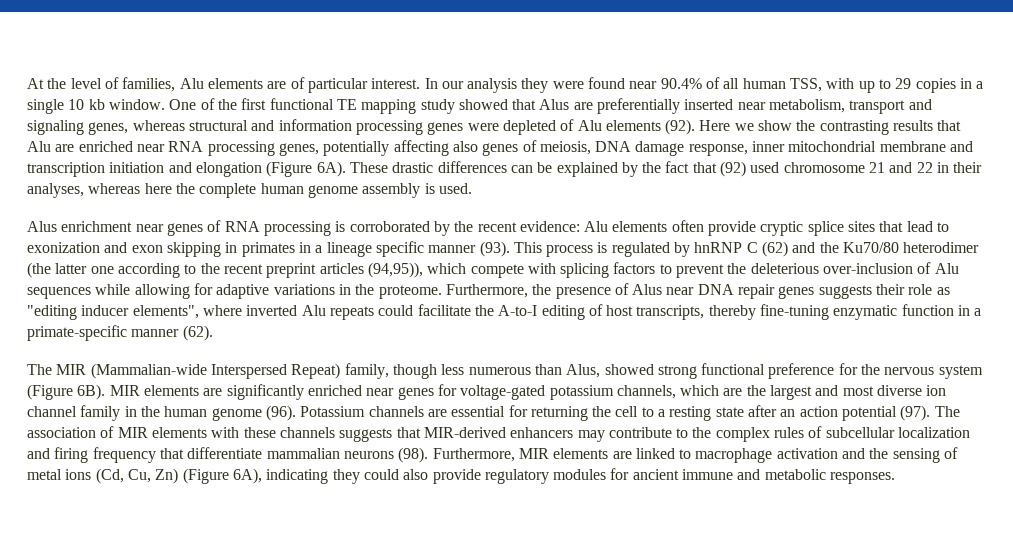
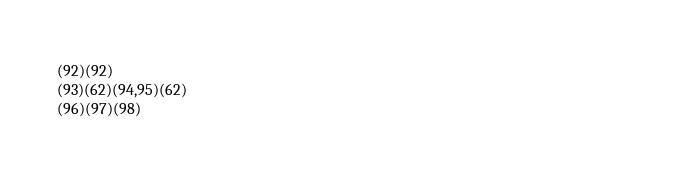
- At the level of families, Alu elements are of particular interest. In our analysis they were found near 90.4% of all human TSS, with up to 29 copies in a single 10 kb window. One of the first functional TE mapping study showed that Alus are preferentially inserted near metabolism, transport and signaling genes, whereas structural and information processing genes were depleted of Alu elements (92). Here we show the contrasting results that Alu are enriched near RNA processing genes, potentially affecting also genes of meiosis, DNA damage response, inner mitochondrial membrane and transcription initiation and elongation (Figure 6A). These drastic differences can be explained by the fact that (92) used chromosome 21 and 22 in their analyses, whereas here the complete human genome assembly is used.
- Alus enrichment near genes of RNA processing is corroborated by the recent evidence: Alu elements often provide cryptic splice sites that lead to exonization and exon skipping in primates in a lineage specific manner (93). This process is regulated by hnRNP C (62) and the Ku70/80 heterodimer (the latter one according to the recent preprint articles (94,95)), which compete with splicing factors to prevent the deleterious over-inclusion of Alu sequences while allowing for adaptive variations in the proteome. Furthermore, the presence of Alus near DNA repair genes suggests their role as "editing inducer elements", where inverted Alu repeats could facilitate the A-to-I editing of host transcripts, thereby fine-tuning enzymatic function in a primate-specific manner (62).
- The MIR (Mammalian-wide Interspersed Repeat) family, though less numerous than Alus, showed strong functional preference for the nervous system (Figure 6B). MIR elements are significantly enriched near genes for voltage-gated potassium channels, which are the largest and most diverse ion channel family in the human genome (96). Potassium channels are essential for returning the cell to a resting state after an action potential (97). The association of MIR elements with these channels suggests that MIR-derived enhancers may contribute to the complex rules of subcellular localization and firing frequency that differentiate mammalian neurons (98). Furthermore, MIR elements are linked to macrophage activation and the sensing of metal ions (Cd, Cu, Zn) (Figure 6A), indicating they could also provide regulatory modules for ancient immune and metabolic responses.
+ (92)(92)
+ (93)(62)(94,95)(62)
+ (96)(97)(98)

